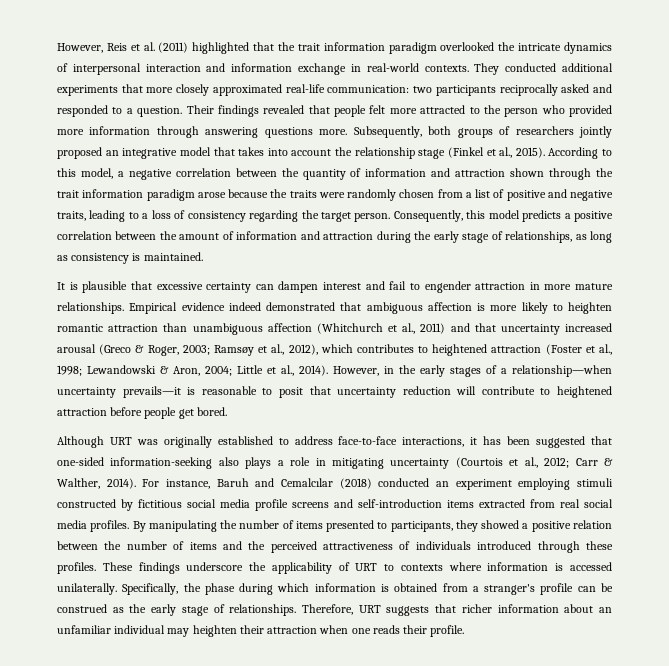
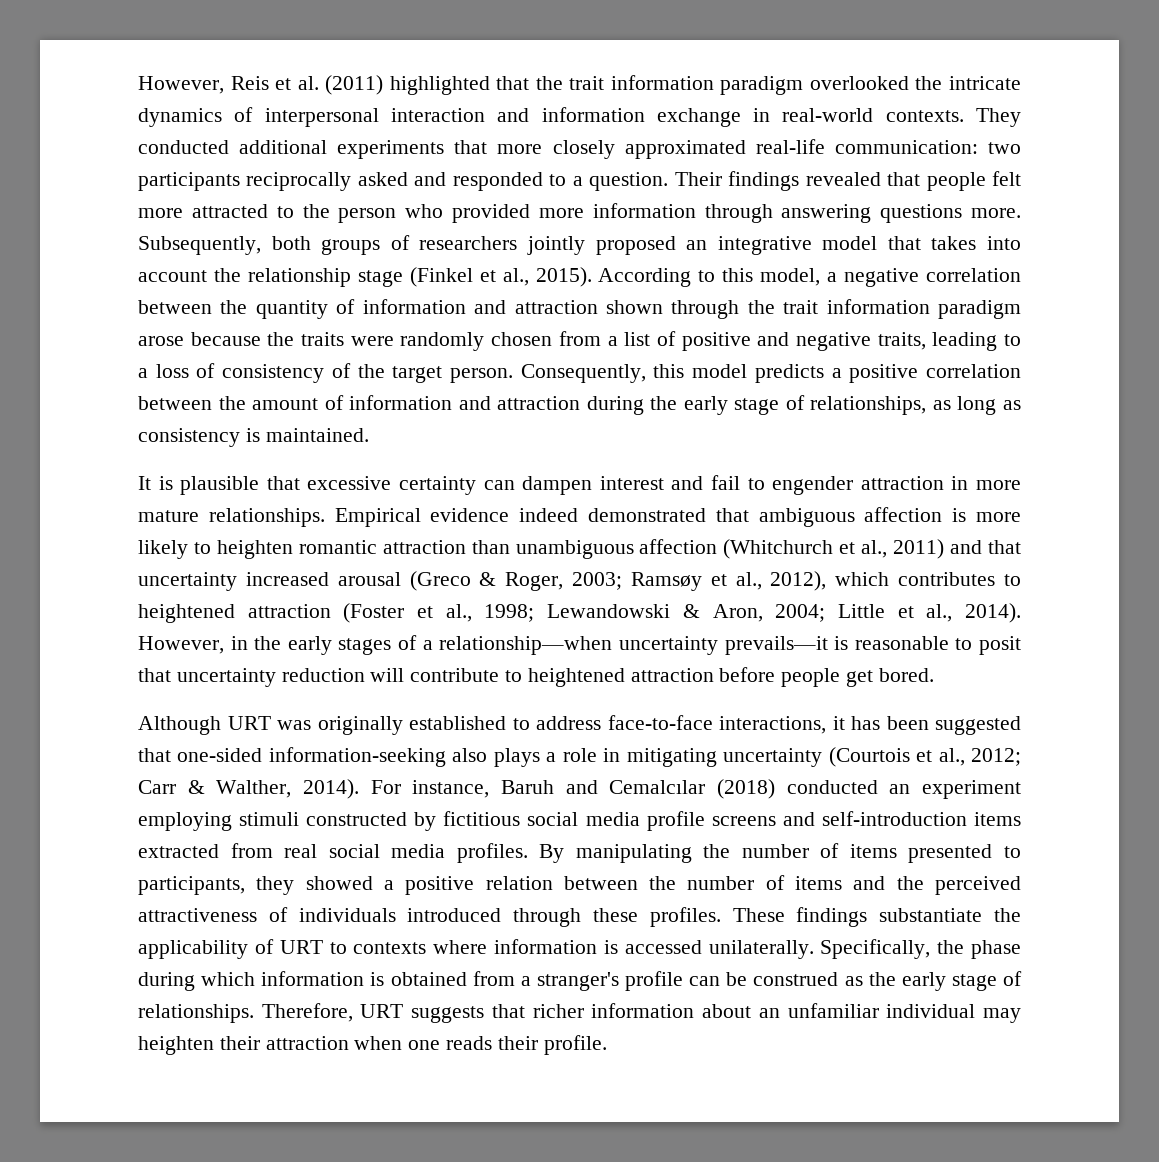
- According to this model, a negative correlation between the quantity of information and attraction shown through the trait information paradigm arose because the traits were randomly chosen from a list of positive and negative traits, leading to a loss of consistency regarding the target person.
+ According to this model, a negative correlation between the quantity of information and attraction shown through the trait information paradigm arose because the traits were randomly chosen from a list of positive and negative traits, leading to a loss of consistency of the target person.
- These findings underscore the applicability of URT to contexts where information is accessed unilaterally.
+ These findings substantiate the applicability of URT to contexts where information is accessed unilaterally.

